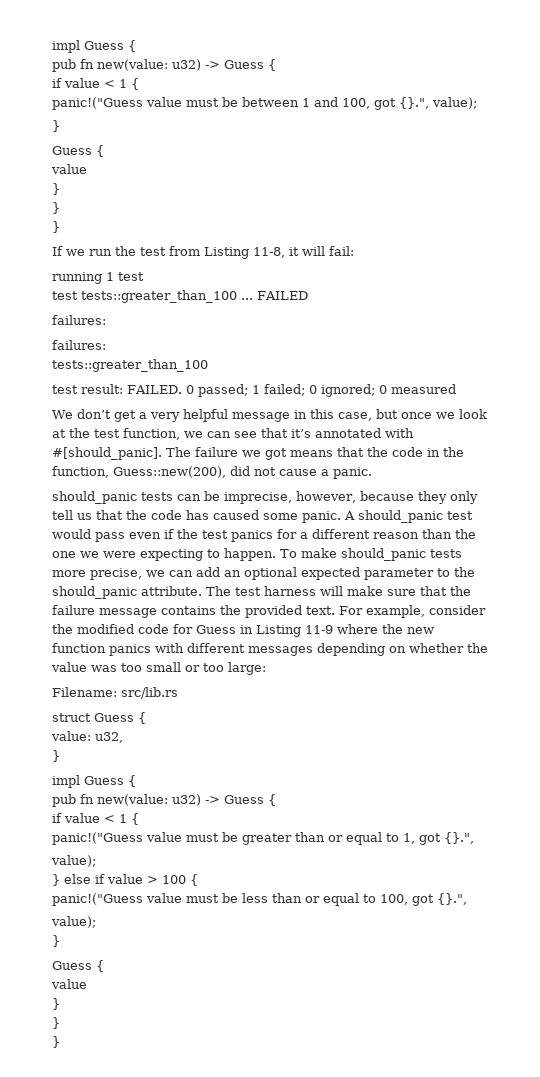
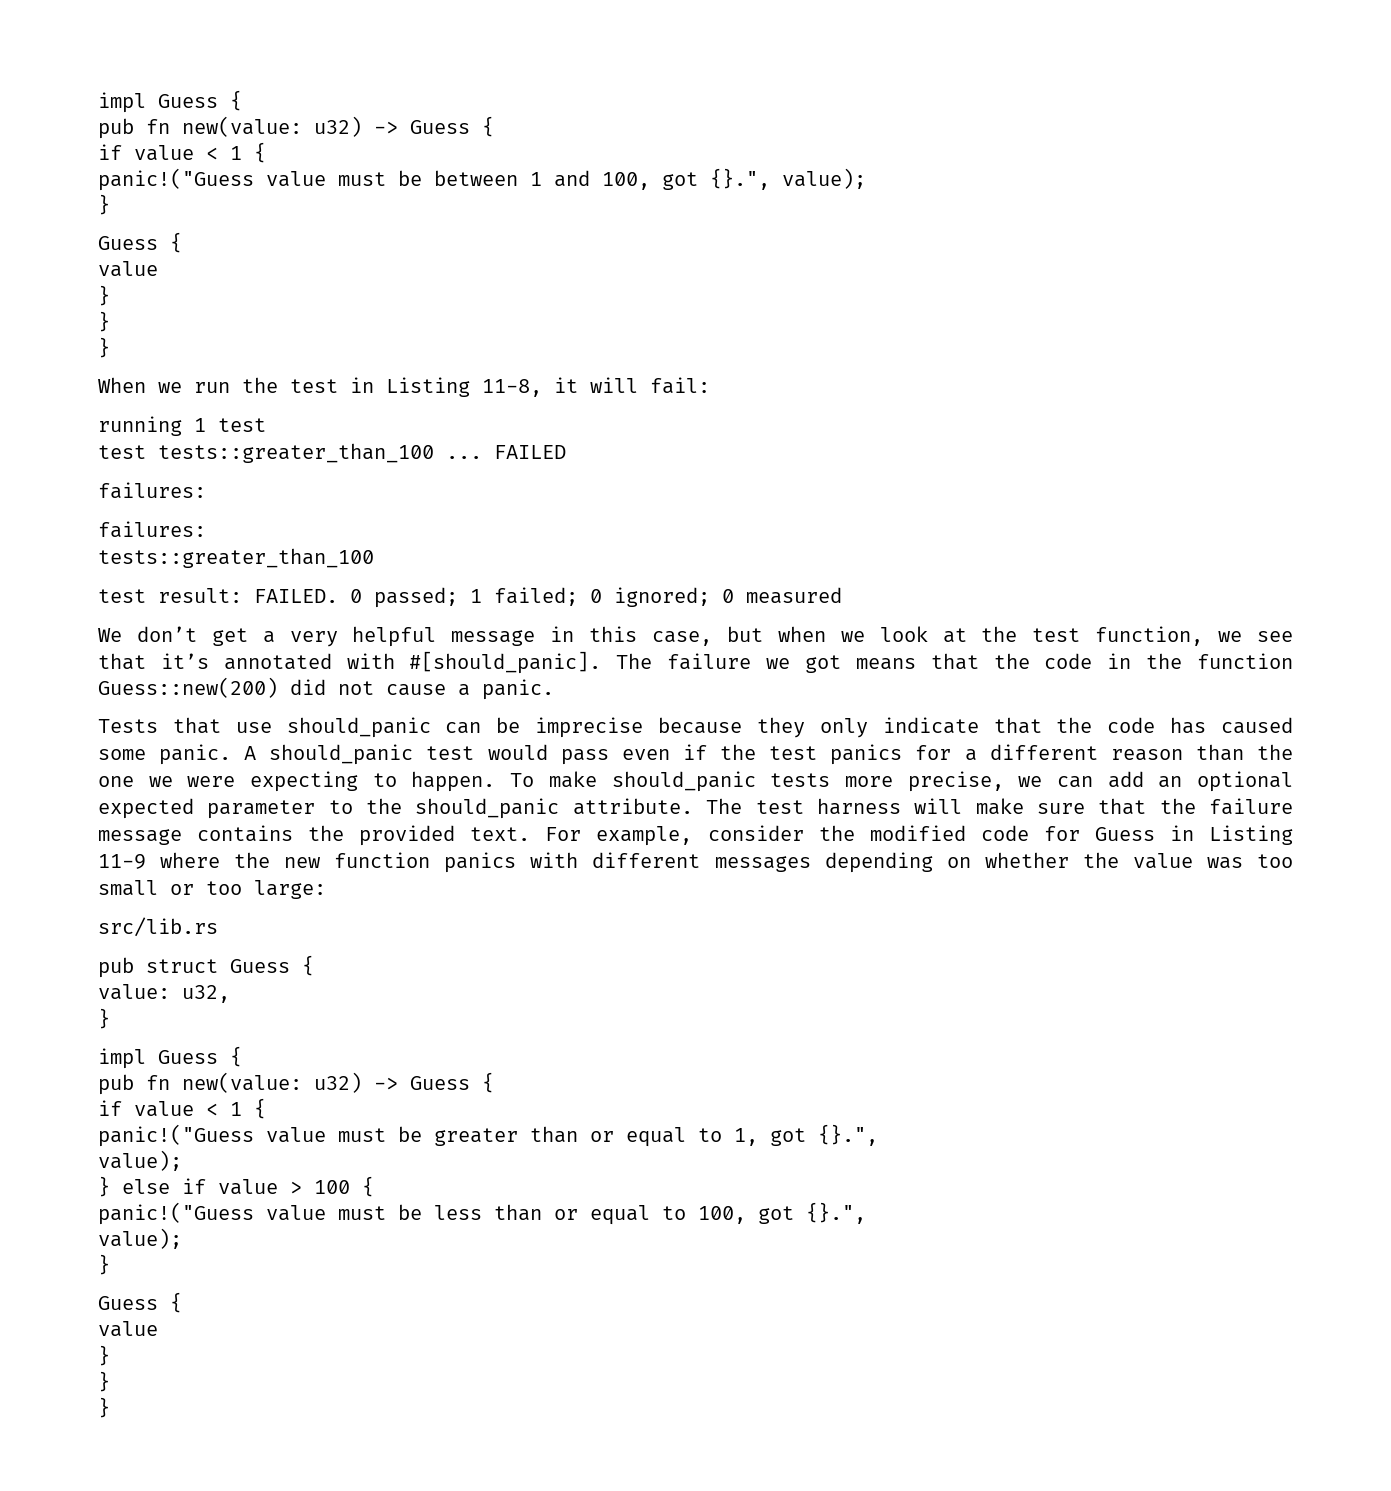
- If we run the test from Listing 11-8, it will fail:
+ When we run the test in Listing 11-8, it will fail:
- We don’t get a very helpful message in this case, but once we look at the test function, we can see that it’s annotated with #[should_panic].
+ We don’t get a very helpful message in this case, but when we look at the test function, we see that it’s annotated with #[should_panic].
- The failure we got means that the code in the function, Guess::new(200), did not cause a panic.
+ The failure we got means that the code in the function Guess::new(200) did not cause a panic.
- should_panic tests can be imprecise, however, because they only tell us that the code has caused some panic.
+ Tests that use should_panic can be imprecise because they only indicate that the code has caused some panic.
- Filename: src/lib.rs
+ src/lib.rs
- struct Guess {
+ pub struct Guess {

